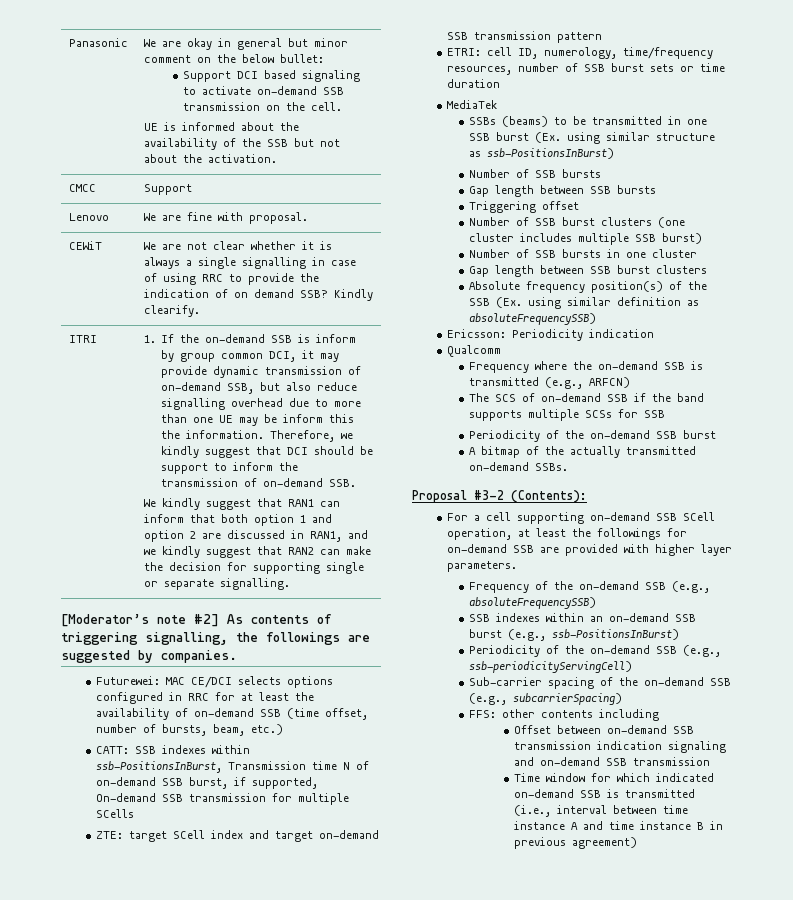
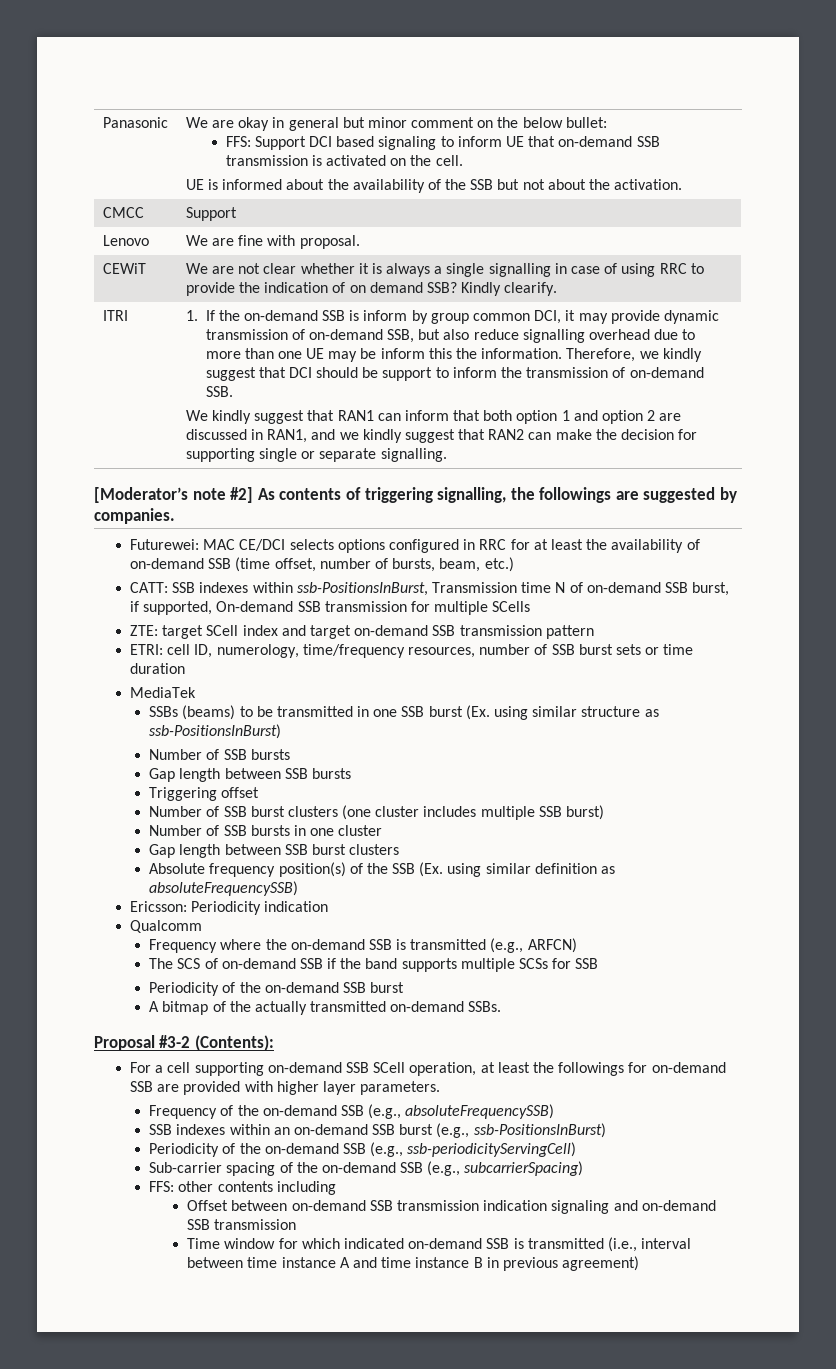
- Support DCI based signaling to activate on-demand SSB transmission on the cell.
+ FFS: Support DCI based signaling to inform UE that on-demand SSB transmission is activated on the cell.

